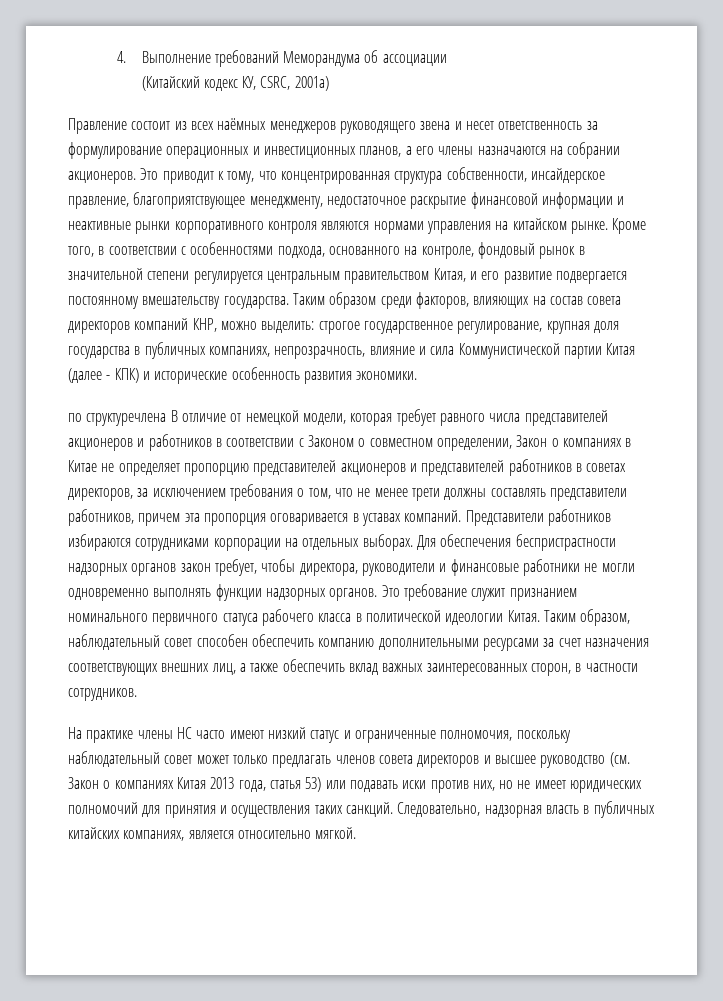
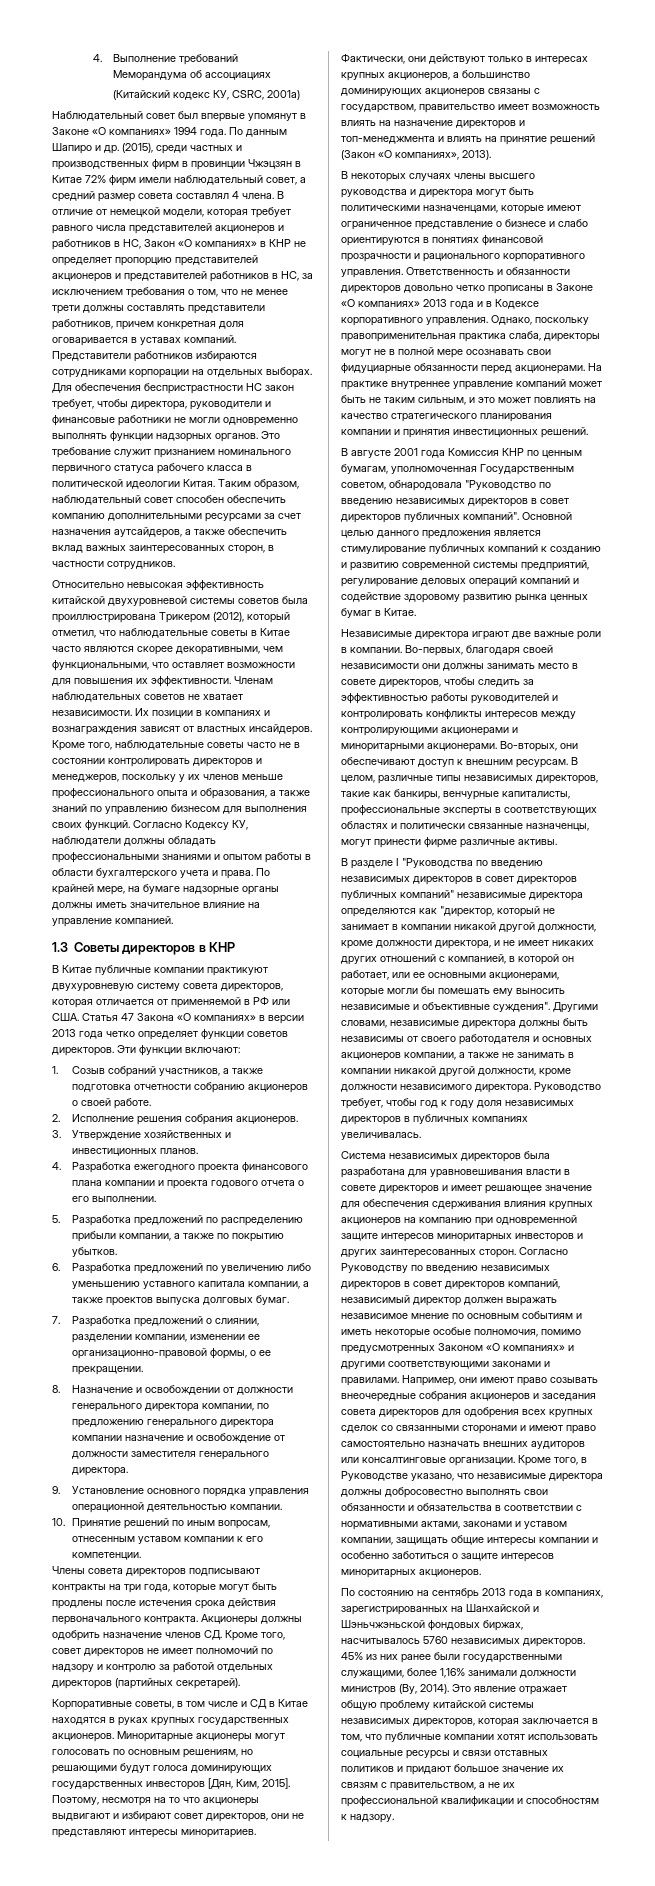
- 4. Выполнение требований Меморандума об ассоциации
+ 4. Выполнение требований Меморандума об ассоциациях
- Правление состоит из всех наёмных менеджеров руководящего звена и несет ответственность за формулирование операционных и инвестиционных планов, а его члены назначаются на собрании акционеров. Это приводит к тому, что концентрированная структура собственности, инсайдерское правление, благоприятствующее менеджменту, недостаточное раскрытие финансовой информации и неактивные рынки корпоративного контроля являются нормами управления на китайском рынке. Кроме того, в соответствии с особенностями подхода, основанного на контроле, фондовый рынок в значительной степени регулируется центральным правительством Китая, и его развитие подвергается постоянному вмешательству государства. Таким образом среди факторов, влияющих на состав совета директоров компаний КНР, можно выделить: строгое государственное регулирование, крупная доля государства в публичных компаниях, непрозрачность, влияние и сила Коммунистической партии Китая (далее - КПК) и исторические особенность развития экономики.
- по структуречлена В отличие от немецкой модели, которая требует равного числа представителей акционеров и работников в соответствии с Законом о совместном определении, Закон о компаниях в Китае не определяет пропорцию представителей акционеров и представителей работников в советах директоров, за исключением требования о том, что не менее трети должны составлять представители работников, причем эта пропорция оговаривается в уставах компаний.
+ Наблюдательный совет был впервые упомянут в Законе «О компаниях» 1994 года. По данным Шапиро и др. (2015), среди частных и производственных фирм в провинции Чжэцзян в Китае 72% фирм имели наблюдательный совет, а средний размер совета составлял 4 члена. В отличие от немецкой модели, которая требует равного числа представителей акционеров и работников в НС, Закон «О компаниях» в КНР не определяет пропорцию представителей акционеров и представителей работников в НС, за исключением требования о том, что не менее трети должны составлять представители работников, причем конкретная доля оговаривается в уставах компаний.
- Для обеспечения беспристрастности надзорных органов закон требует, чтобы директора, руководители и финансовые работники не могли одновременно выполнять функции надзорных органов.
+ Для обеспечения беспристрастности НС закон требует, чтобы директора, руководители и финансовые работники не могли одновременно выполнять функции надзорных органов.
- Таким образом, наблюдательный совет способен обеспечить компанию дополнительными ресурсами за счет назначения соответствующих внешних лиц, а также обеспечить вклад важных заинтересованных сторон, в частности сотрудников.
+ Таким образом, наблюдательный совет способен обеспечить компанию дополнительными ресурсами за счет назначения аутсайдеров, а также обеспечить вклад важных заинтересованных сторон, в частности сотрудников.
- На практике члены НС часто имеют низкий статус и ограниченные полномочия, поскольку наблюдательный совет может только предлагать членов совета директоров и высшее руководство (см. Закон о компаниях Китая 2013 года, статья 53) или подавать иски против них, но не имеет юридических полномочий для принятия и осуществления таких санкций. Следовательно, надзорная власть в публичных китайских компаниях, является относительно мягкой.
+ Относительно невысокая эффективность китайской двухуровневой системы советов была проиллюстрирована Трикером (2012), который отметил, что наблюдательные советы в Китае часто являются скорее декоративными, чем функциональными, что оставляет возможности для повышения их эффективности. Членам наблюдательных советов не хватает независимости. Их позиции в компаниях и вознаграждения зависят от властных инсайдеров. Кроме того, наблюдательные советы часто не в состоянии контролировать директоров и менеджеров, поскольку у их членов меньше профессионального опыта и образования, а также знаний по управлению бизнесом для выполнения своих функций. Согласно Кодексу КУ, наблюдатели должны обладать профессиональными знаниями и опытом работы в области бухгалтерского учета и права. По крайней мере, на бумаге надзорные органы должны иметь значительное влияние на управление компанией.
+ 1.3 Советы директоров в КНР
+ В Китае публичные компании практикуют двухуровневую систему совета директоров, которая отличается от применяемой в РФ или США. Статья 47 Закона «О компаниях» в версии 2013 года четко определяет функции советов директоров. Эти функции включают:
+ 1. Созыв собраний участников, а также подготовка отчетности собранию акционеров о своей работе.
+ 2. Исполнение решения собрания акционеров.
+ 3. Утверждение хозяйственных и инвестиционных планов.
+ 4. Разработка ежегодного проекта финансового плана компании и проекта годового отчета о его выполнении.
+ 5. Разработка предложений по распределению прибыли компании, а также по покрытию убытков.
+ 6. Разработка предложений по увеличению либо уменьшению уставного капитала компании, а также проектов выпуска долговых бумаг.
+ 7. Разработка предложений о слиянии, разделении компании, изменении ее организационно-правовой формы, о ее прекращении.
+ 8. Назначение и освобождении от должности генерального директора компании, по предложению генерального директора компании назначение и освобождение от должности заместителя генерального директора.
+ 9. Установление основного порядка управления операционной деятельностью компании.
+ 10. Принятие решений по иным вопросам, отнесенным уставом компании к его компетенции.
+ Члены совета директоров подписывают контракты на три года, которые могут быть продлены после истечения срока действия первоначального контракта. Акционеры должны одобрить назначение членов СД. Кроме того, совет директоров не имеет полномочий по надзору и контролю за работой отдельных директоров (партийных секретарей).
+ Корпоративные советы, в том числе и СД в Китае находятся в руках крупных государственных акционеров. Миноритарные акционеры могут голосовать по основным решениям, но решающими будут голоса доминирующих государственных инвесторов [Дян, Ким, 2015]. Поэтому, несмотря на то что акционеры выдвигают и избирают совет директоров, они не представляют интересы миноритариев. Фактически, они действуют только в интересах крупных акционеров, а большинство доминирующих акционеров связаны с государством, правительство имеет возможность влиять на назначение директоров и топ-менеджмента и влиять на принятие решений (Закон «О компаниях», 2013).
+ В некоторых случаях члены высшего руководства и директора могут быть политическими назначенцами, которые имеют ограниченное представление о бизнесе и слабо ориентируются в понятиях финансовой прозрачности и рационального корпоративного управления. Ответственность и обязанности директоров довольно четко прописаны в Законе «О компаниях» 2013 года и в Кодексе корпоративного управления. Однако, поскольку правоприменительная практика слаба, директоры могут не в полной мере осознавать свои фидуциарные обязанности перед акционерами. На практике внутреннее управление компаний может быть не таким сильным, и это может повлиять на качество стратегического планирования компании и принятия инвестиционных решений.
+ В августе 2001 года Комиссия КНР по ценным бумагам, уполномоченная Государственным советом, обнародовала "Руководство по введению независимых директоров в совет директоров публичных компаний". Основной целью данного предложения является стимулирование публичных компаний к созданию и развитию современной системы предприятий, регулирование деловых операций компаний и содействие здоровому развитию рынка ценных бумаг в Китае.
+ Независимые директора играют две важные роли в компании. Во-первых, благодаря своей независимости они должны занимать место в совете директоров, чтобы следить за эффективностью работы руководителей и контролировать конфликты интересов между контролирующими акционерами и миноритарными акционерами. Во-вторых, они обеспечивают доступ к внешним ресурсам. В целом, различные типы независимых директоров, такие как банкиры, венчурные капиталисты, профессиональные эксперты в соответствующих областях и политически связанные назначенцы, могут принести фирме различные активы.
+ В разделе I "Руководства по введению независимых директоров в совет директоров публичных компаний" независимые директора определяются как "директор, который не занимает в компании никакой другой должности, кроме должности директора, и не имеет никаких других отношений с компанией, в которой он работает, или ее основными акционерами, которые могли бы помешать ему выносить независимые и объективные суждения". Другими словами, независимые директора должны быть независимы от своего работодателя и основных акционеров компании, а также не занимать в компании никакой другой должности, кроме должности независимого директора. Руководство требует, чтобы год к году доля независимых директоров в публичных компаниях увеличивалась.
+ Система независимых директоров была разработана для уравновешивания власти в совете директоров и имеет решающее значение для обеспечения сдерживания влияния крупных акционеров на компанию при одновременной защите интересов миноритарных инвесторов и других заинтересованных сторон. Согласно Руководству по введению независимых директоров в совет директоров компаний, независимый директор должен выражать независимое мнение по основным событиям и иметь некоторые особые полномочия, помимо предусмотренных Законом «О компаниях» и другими соответствующими законами и правилами. Например, они имеют право созывать внеочередные собрания акционеров и заседания совета директоров для одобрения всех крупных сделок со связанными сторонами и имеют право самостоятельно назначать внешних аудиторов или консалтинговые организации. Кроме того, в Руководстве указано, что независимые директора должны добросовестно выполнять свои обязанности и обязательства в соответствии с нормативными актами, законами и уставом компании, защищать общие интересы компании и особенно заботиться о защите интересов миноритарных акционеров.
+ По состоянию на сентябрь 2013 года в компаниях, зарегистрированных на Шанхайской и Шэньчжэньской фондовых биржах, насчитывалось 5760 независимых директоров. 45% из них ранее были государственными служащими, более 1,16% занимали должности министров (Ву, 2014). Это явление отражает общую проблему китайской системы независимых директоров, которая заключается в том, что публичные компании хотят использовать социальные ресурсы и связи отставных политиков и придают большое значение их связям с правительством, а не их профессиональной квалификации и способностям к надзору.

